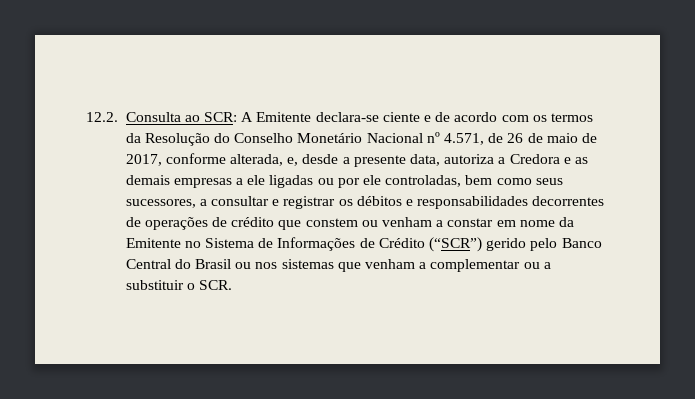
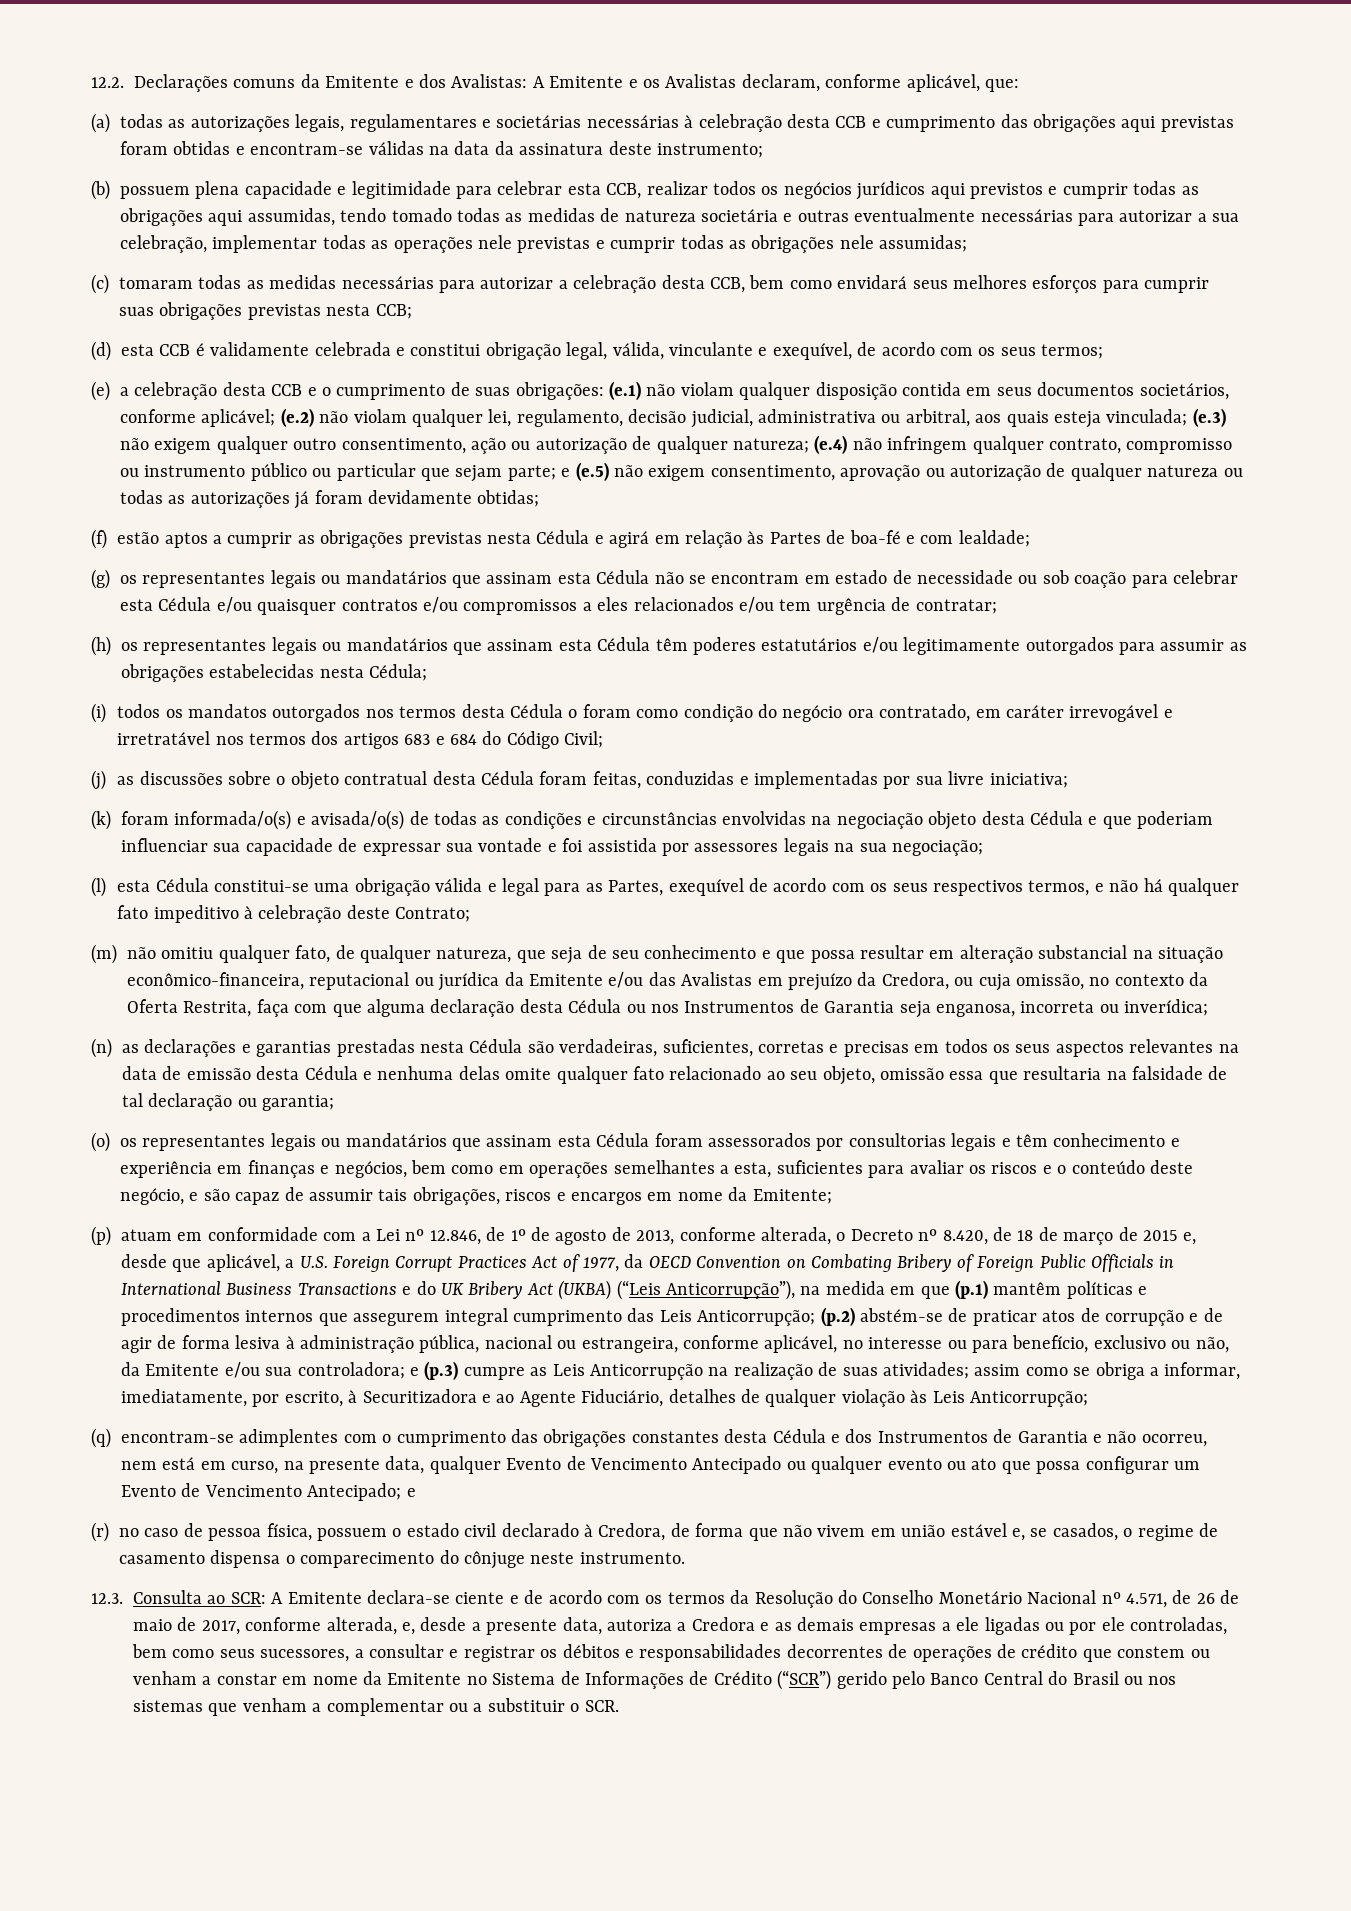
- 12.2. Consulta ao SCR:
+ 12.2. Declarações comuns da Emitente e dos Avalistas: A Emitente e os Avalistas declaram, conforme aplicável, que:
+ (a) todas as autorizações legais, regulamentares e societárias necessárias à celebração desta CCB e cumprimento das obrigações aqui previstas foram obtidas e encontram-se válidas na data da assinatura deste instrumento;
+ (b) possuem plena capacidade e legitimidade para celebrar esta CCB, realizar todos os negócios jurídicos aqui previstos e cumprir todas as obrigações aqui assumidas, tendo tomado todas as medidas de natureza societária e outras eventualmente necessárias para autorizar a sua celebração, implementar todas as operações nele previstas e cumprir todas as obrigações nele assumidas;
+ (c) tomaram todas as medidas necessárias para autorizar a celebração desta CCB, bem como envidará seus melhores esforços para cumprir suas obrigações previstas nesta CCB;
+ (d) esta CCB é validamente celebrada e constitui obrigação legal, válida, vinculante e exequível, de acordo com os seus termos;
+ (e) a celebração desta CCB e o cumprimento de suas obrigações: (e.1) não violam qualquer disposição contida em seus documentos societários, conforme aplicável; (e.2) não violam qualquer lei, regulamento, decisão judicial, administrativa ou arbitral, aos quais esteja vinculada; (e.3) não exigem qualquer outro consentimento, ação ou autorização de qualquer natureza; (e.4) não infringem qualquer contrato, compromisso ou instrumento público ou particular que sejam parte; e (e.5) não exigem consentimento, aprovação ou autorização de qualquer natureza ou todas as autorizações já foram devidamente obtidas;
+ (f) estão aptos a cumprir as obrigações previstas nesta Cédula e agirá em relação às Partes de boa-fé e com lealdade;
+ (g) os representantes legais ou mandatários que assinam esta Cédula não se encontram em estado de necessidade ou sob coação para celebrar esta Cédula e/ou quaisquer contratos e/ou compromissos a eles relacionados e/ou tem urgência de contratar;
+ (h) os representantes legais ou mandatários que assinam esta Cédula têm poderes estatutários e/ou legitimamente outorgados para assumir as obrigações estabelecidas nesta Cédula;
+ (i) todos os mandatos outorgados nos termos desta Cédula o foram como condição do negócio ora contratado, em caráter irrevogável e irretratável nos termos dos artigos 683 e 684 do Código Civil;
+ (j) as discussões sobre o objeto contratual desta Cédula foram feitas, conduzidas e implementadas por sua livre iniciativa;
+ (k) foram informada/o(s) e avisada/o(s) de todas as condições e circunstâncias envolvidas na negociação objeto desta Cédula e que poderiam influenciar sua capacidade de expressar sua vontade e foi assistida por assessores legais na sua negociação;
+ (l) esta Cédula constitui-se uma obrigação válida e legal para as Partes, exequível de acordo com os seus respectivos termos, e não há qualquer fato impeditivo à celebração deste Contrato;
+ (m) não omitiu qualquer fato, de qualquer natureza, que seja de seu conhecimento e que possa resultar em alteração substancial na situação econômico-financeira, reputacional ou jurídica da Emitente e/ou das Avalistas em prejuízo da Credora, ou cuja omissão, no contexto da Oferta Restrita, faça com que alguma declaração desta Cédula ou nos Instrumentos de Garantia seja enganosa, incorreta ou inverídica;
+ (n) as declarações e garantias prestadas nesta Cédula são verdadeiras, suficientes, corretas e precisas em todos os seus aspectos relevantes na data de emissão desta Cédula e nenhuma delas omite qualquer fato relacionado ao seu objeto, omissão essa que resultaria na falsidade de tal declaração ou garantia;
+ (o) os representantes legais ou mandatários que assinam esta Cédula foram assessorados por consultorias legais e têm conhecimento e experiência em finanças e negócios, bem como em operações semelhantes a esta, suficientes para avaliar os riscos e o conteúdo deste negócio, e são capaz de assumir tais obrigações, riscos e encargos em nome da Emitente;
+ (p) atuam em conformidade com a Lei nº 12.846, de 1º de agosto de 2013, conforme alterada, o Decreto nº 8.420, de 18 de março de 2015 e, desde que aplicável, a U.S. Foreign Corrupt Practices Act of 1977, da OECD Convention on Combating Bribery of Foreign Public Officials in International Business Transactions e do UK Bribery Act (UKBA) (“Leis Anticorrupção”), na medida em que (p.1) mantêm políticas e procedimentos internos que assegurem integral cumprimento das Leis Anticorrupção; (p.2) abstém-se de praticar atos de corrupção e de agir de forma lesiva à administração pública, nacional ou estrangeira, conforme aplicável, no interesse ou para benefício, exclusivo ou não, da Emitente e/ou sua controladora; e (p.3) cumpre as Leis Anticorrupção na realização de suas atividades; assim como se obriga a informar, imediatamente, por escrito, à Securitizadora e ao Agente Fiduciário, detalhes de qualquer violação às Leis Anticorrupção;
+ (q) encontram-se adimplentes com o cumprimento das obrigações constantes desta Cédula e dos Instrumentos de Garantia e não ocorreu, nem está em curso, na presente data, qualquer Evento de Vencimento Antecipado ou qualquer evento ou ato que possa configurar um Evento de Vencimento Antecipado; e
+ (r) no caso de pessoa física, possuem o estado civil declarado à Credora, de forma que não vivem em união estável e, se casados, o regime de casamento dispensa o comparecimento do cônjuge neste instrumento.
+ 12.3. Consulta ao SCR:

